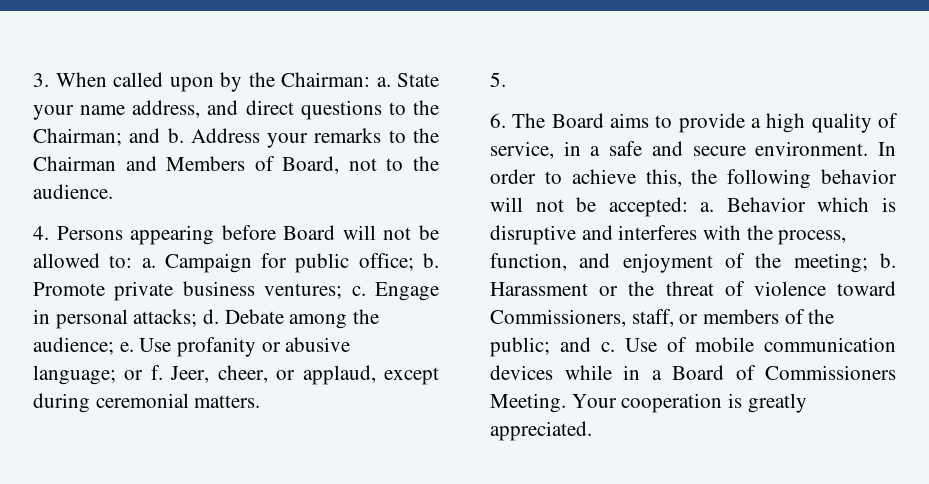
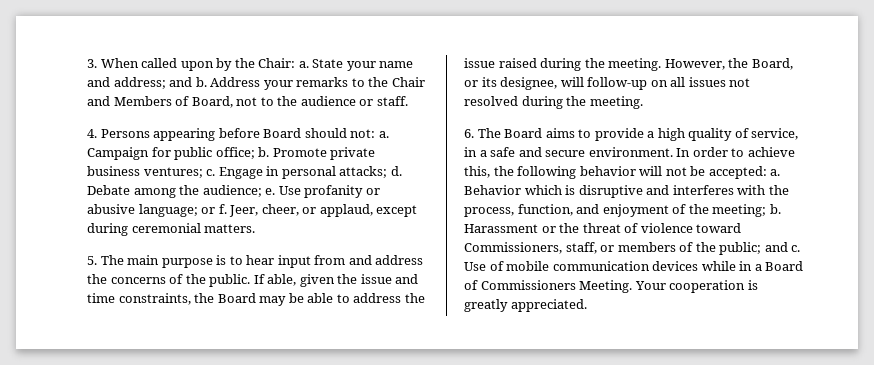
- 3. When called upon by the Chairman: a.
+ 3. When called upon by the Chair: a.
- State your name address, and direct questions to the Chairman; and b.
+ State your name and address; and b.
- Address your remarks to the Chairman and Members of Board, not to the audience.
+ Address your remarks to the Chair and Members of Board, not to the audience or staff.
- 4. Persons appearing before Board will not be allowed to: a.
+ 4. Persons appearing before Board should not: a.
- 5.
+ 5. The main purpose is to hear input from and address the concerns of the public. If able, given the issue and time constraints, the Board may be able to address the issue raised during the meeting. However, the Board, or its designee, will follow-up on all issues not resolved during the meeting.

